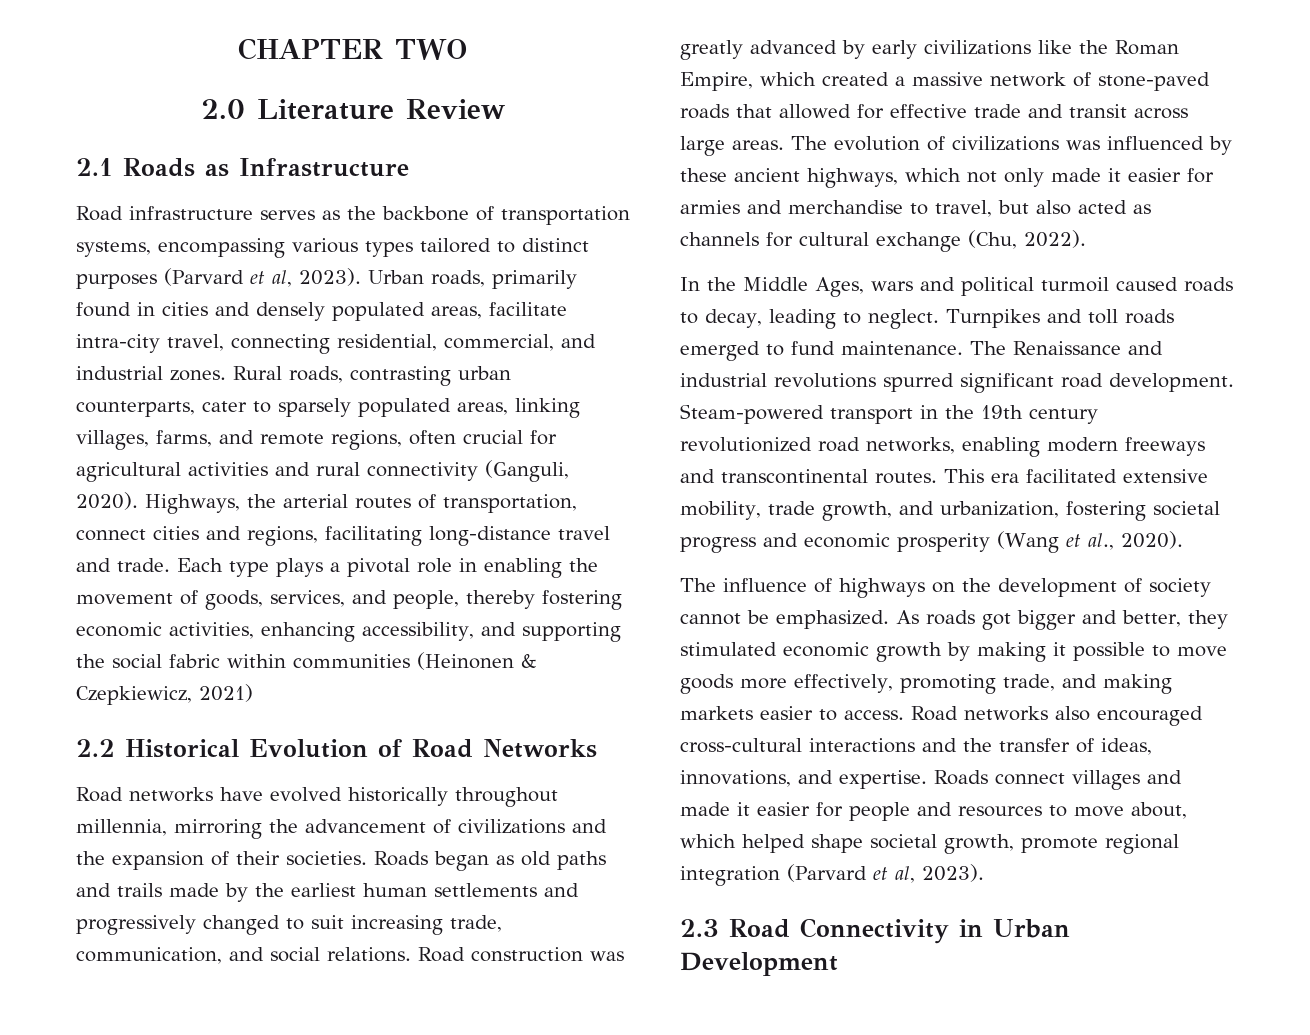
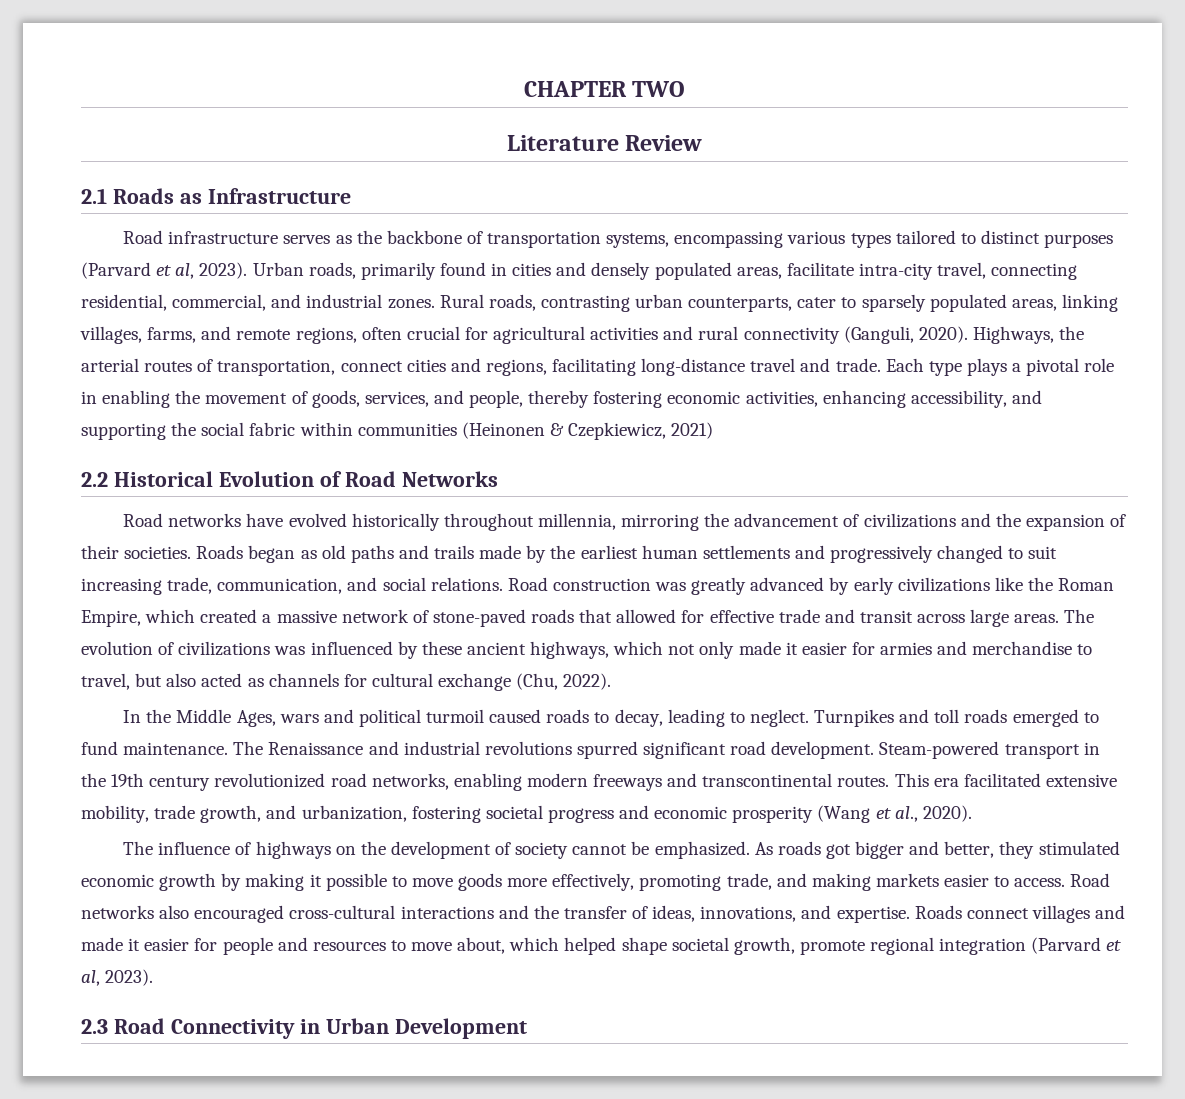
- 2.0 Literature Review
+ Literature Review

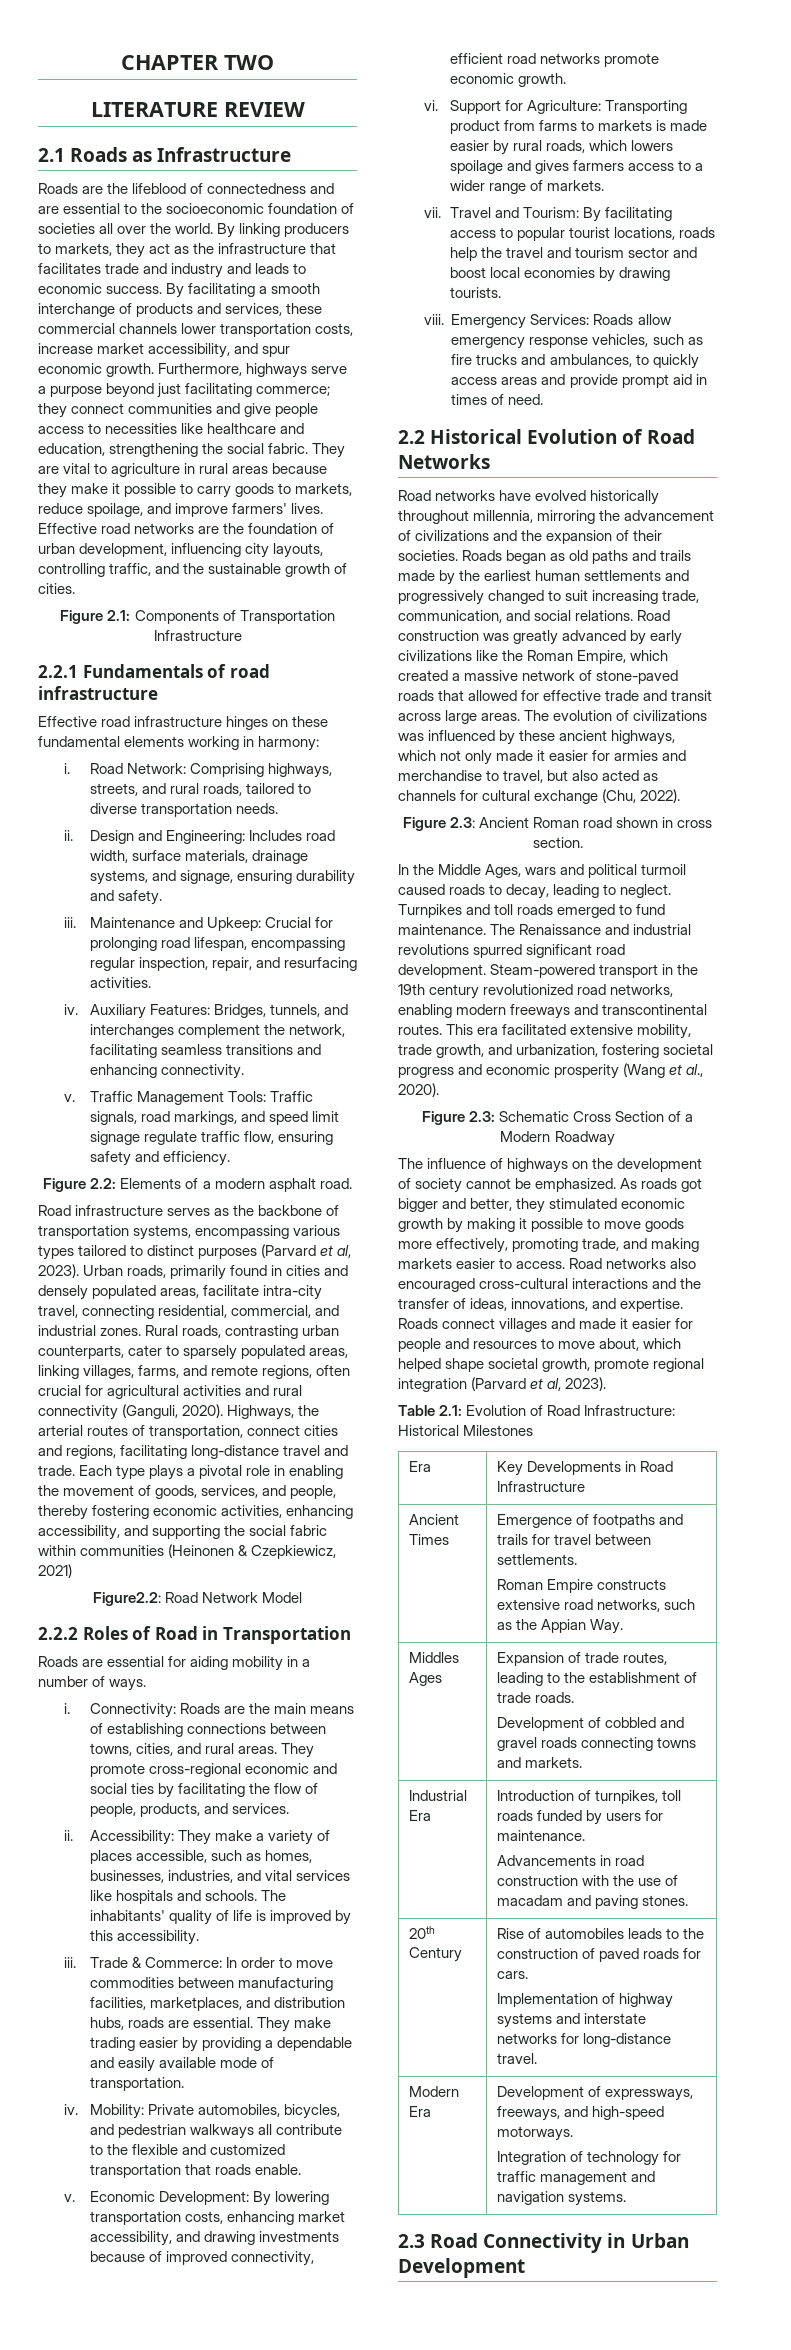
- Literature Review
+ LITERATURE REVIEW
+ Roads are the lifeblood of connectedness and are essential to the socioeconomic foundation of societies all over the world. By linking producers to markets, they act as the infrastructure that facilitates trade and industry and leads to economic success. By facilitating a smooth interchange of products and services, these commercial channels lower transportation costs, increase market accessibility, and spur economic growth. Furthermore, highways serve a purpose beyond just facilitating commerce; they connect communities and give people access to necessities like healthcare and education, strengthening the social fabric. They are vital to agriculture in rural areas because they make it possible to carry goods to markets, reduce spoilage, and improve farmers' lives. Effective road networks are the foundation of urban development, influencing city layouts, controlling traffic, and the sustainable growth of cities.
+ Figure 2.1: Components of Transportation Infrastructure
+ 2.2.1 Fundamentals of road infrastructure
+ Effective road infrastructure hinges on these fundamental elements working in harmony:
+ i. Road Network: Comprising highways, streets, and rural roads, tailored to diverse transportation needs.
+ ii. Design and Engineering: Includes road width, surface materials, drainage systems, and signage, ensuring durability and safety.
+ iii. Maintenance and Upkeep: Crucial for prolonging road lifespan, encompassing regular inspection, repair, and resurfacing activities.
+ iv. Auxiliary Features: Bridges, tunnels, and interchanges complement the network, facilitating seamless transitions and enhancing connectivity.
+ v. Traffic Management Tools: Traffic signals, road markings, and speed limit signage regulate traffic flow, ensuring safety and efficiency.
+ Figure 2.2: Elements of a modern asphalt road.
+ Figure2.2: Road Network Model
+ 2.2.2 Roles of Road in Transportation
+ Roads are essential for aiding mobility in a number of ways.
+ i. Connectivity: Roads are the main means of establishing connections between towns, cities, and rural areas. They promote cross-regional economic and social ties by facilitating the flow of people, products, and services.
+ ii. Accessibility: They make a variety of places accessible, such as homes, businesses, industries, and vital services like hospitals and schools. The inhabitants' quality of life is improved by this accessibility.
+ iii. Trade & Commerce: In order to move commodities between manufacturing facilities, marketplaces, and distribution hubs, roads are essential. They make trading easier by providing a dependable and easily available mode of transportation.
+ iv. Mobility: Private automobiles, bicycles, and pedestrian walkways all contribute to the flexible and customized transportation that roads enable.
+ v. Economic Development: By lowering transportation costs, enhancing market accessibility, and drawing investments because of improved connectivity, efficient road networks promote economic growth.
+ vi. Support for Agriculture: Transporting product from farms to markets is made easier by rural roads, which lowers spoilage and gives farmers access to a wider range of markets.
+ vii. Travel and Tourism: By facilitating access to popular tourist locations, roads help the travel and tourism sector and boost local economies by drawing tourists.
+ viii. Emergency Services: Roads allow emergency response vehicles, such as fire trucks and ambulances, to quickly access areas and provide prompt aid in times of need.
+ Figure 2.3: Ancient Roman road shown in cross section.
+ Figure 2.3: Schematic Cross Section of a Modern Roadway
+ Table 2.1: Evolution of Road Infrastructure: Historical Milestones
+ Era | Key Developments in Road Infrastructure
+ Ancient Times | Emergence of footpaths and trails for travel between settlements.
+ Roman Empire constructs extensive road networks, such as the Appian Way.
+ Middles Ages | Expansion of trade routes, leading to the establishment of trade roads.
+ Development of cobbled and gravel roads connecting towns and markets.
+ Industrial Era | Introduction of turnpikes, toll roads funded by users for maintenance.
+ Advancements in road construction with the use of macadam and paving stones.
+ 20th Century | Rise of automobiles leads to the construction of paved roads for cars.
+ Implementation of highway systems and interstate networks for long-distance travel.
+ Modern Era | Development of expressways, freeways, and high-speed motorways.
+ Integration of technology for traffic management and navigation systems.

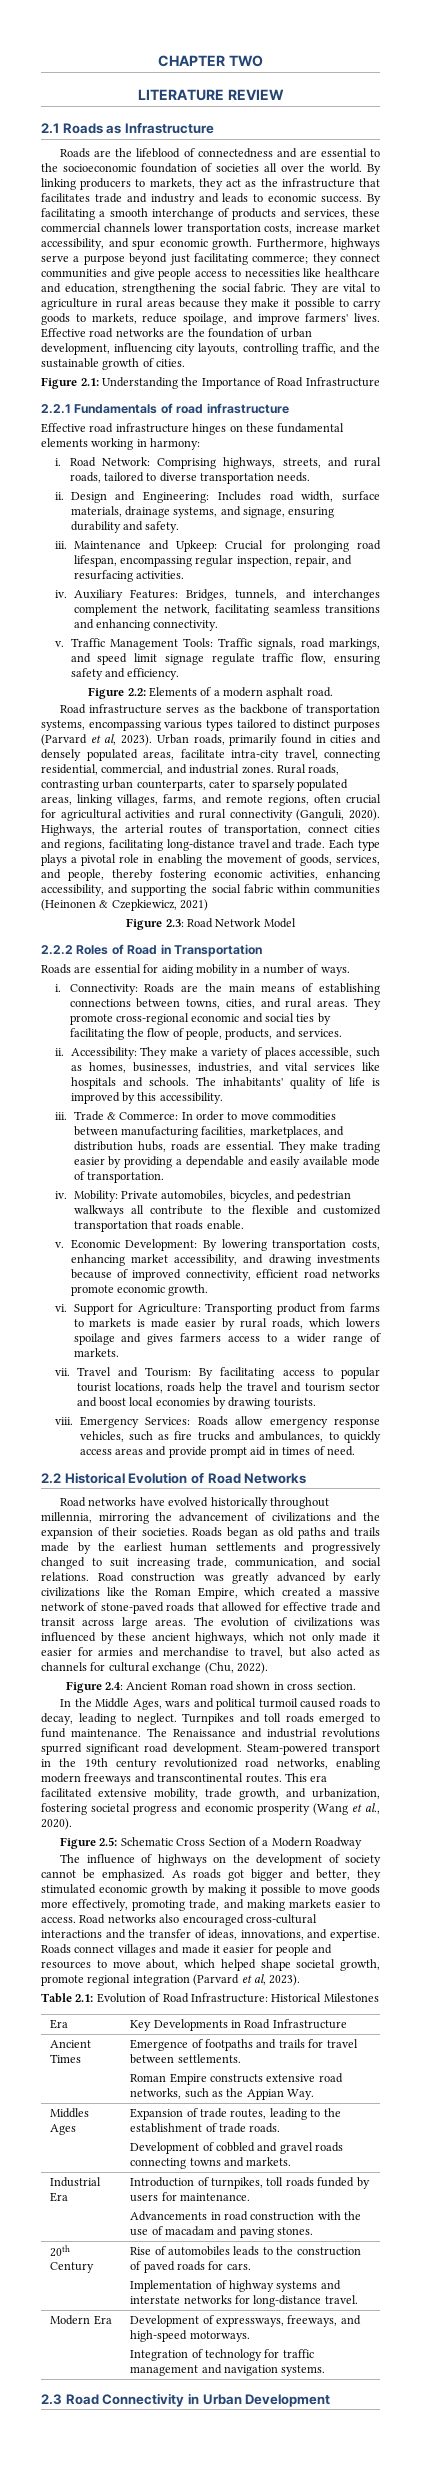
- Figure 2.1: Components of Transportation Infrastructure
+ Figure 2.1: Understanding the Importance of Road Infrastructure
- Figure2.2: Road Network Model
+ Figure 2.3: Road Network Model
- Figure 2.3: Ancient Roman road shown in cross section.
+ Figure 2.4: Ancient Roman road shown in cross section.
- Figure 2.3: Schematic Cross Section of a Modern Roadway
+ Figure 2.5: Schematic Cross Section of a Modern Roadway

